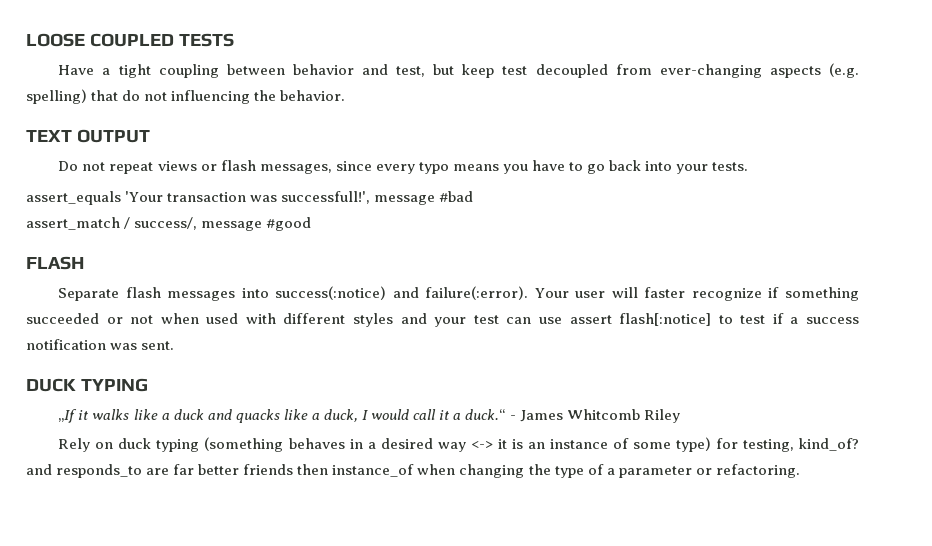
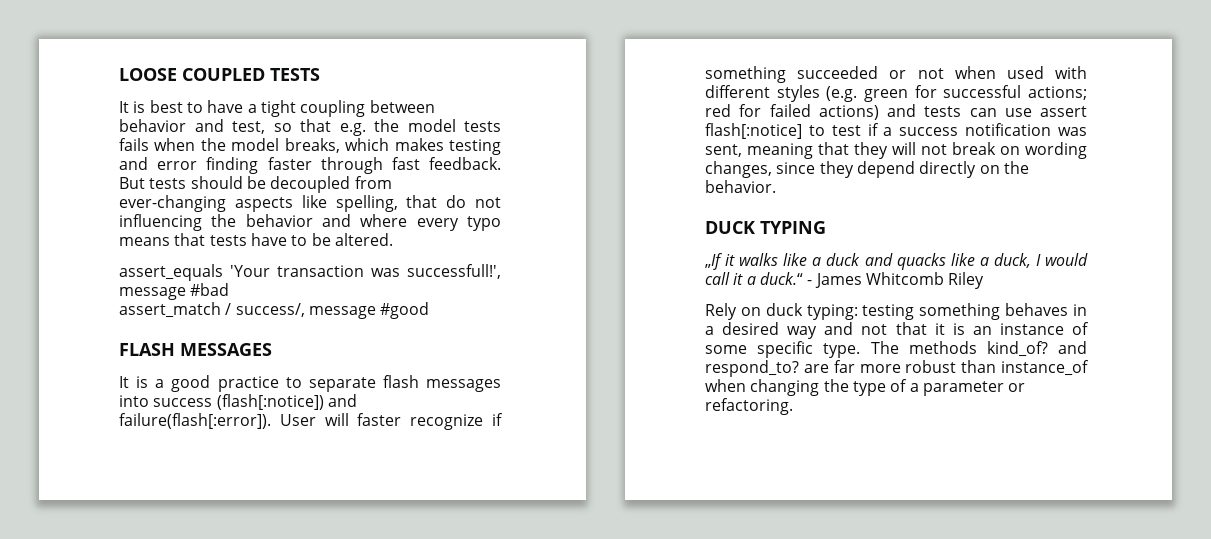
- Have a tight coupling between behavior and test, but keep test decoupled from ever-changing aspects (e.g. spelling) that do not influencing the behavior.
- TEXT OUTPUT
- Do not repeat views or flash messages, since every typo means you have to go back into your tests.
+ It is best to have a tight coupling between behavior and test, so that e.g. the model tests fails when the model breaks, which makes testing and error finding faster through fast feedback. But tests should be decoupled from ever-changing aspects like spelling, that do not influencing the behavior and where every typo means that tests have to be altered.
- FLASH
- Separate flash messages into success(:notice) and failure(:error). Your user will faster recognize if something succeeded or not when used with different styles and your test can use assert flash[:notice] to test if a success notification was sent.
+ FLASH MESSAGES
+ It is a good practice to separate flash messages into success (flash[:notice]) and failure(flash[:error]). User will faster recognize if something succeeded or not when used with different styles (e.g. green for successful actions; red for failed actions) and tests can use assert flash[:notice] to test if a success notification was sent, meaning that they will not break on wording changes, since they depend directly on the behavior.
- Rely on duck typing (something behaves in a desired way <-> it is an instance of some type) for testing, kind_of? and responds_to are far better friends then instance_of when changing the type of a parameter or refactoring.
+ Rely on duck typing: testing something behaves in a desired way and not that it is an instance of some specific type. The methods kind_of? and respond_to? are far more robust than instance_of when changing the type of a parameter or refactoring.

